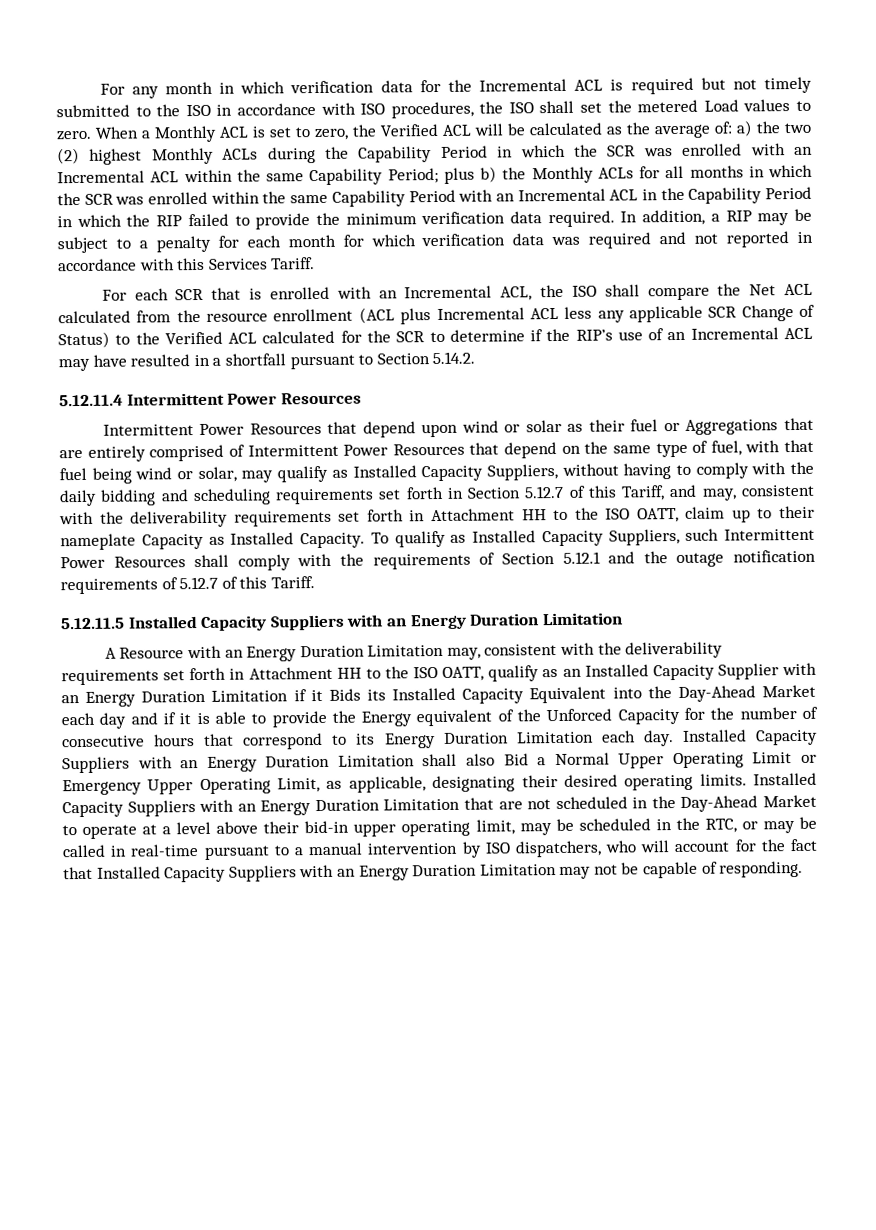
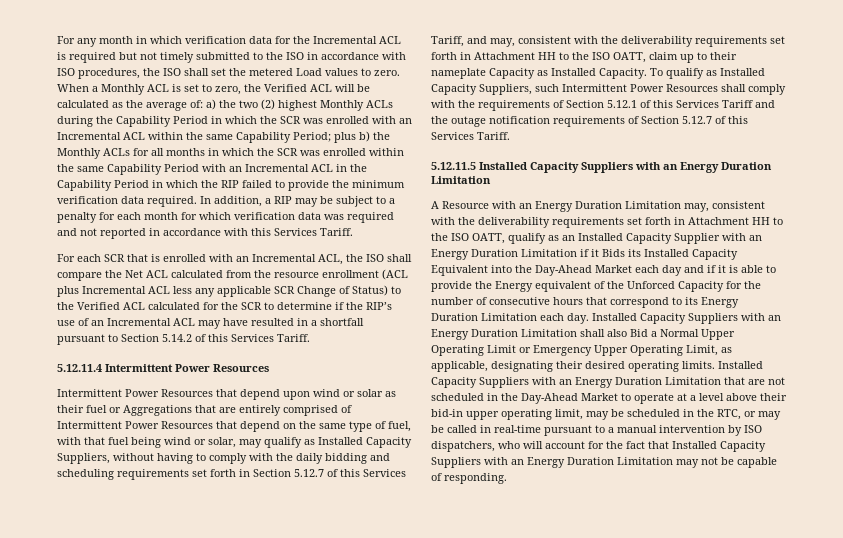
- For each SCR that is enrolled with an Incremental ACL, the ISO shall compare the Net ACL calculated from the resource enrollment (ACL plus Incremental ACL less any applicable SCR Change of Status) to the Verified ACL calculated for the SCR to determine if the RIP’s use of an Incremental ACL may have resulted in a shortfall pursuant to Section 5.14.2.
+ For each SCR that is enrolled with an Incremental ACL, the ISO shall compare the Net ACL calculated from the resource enrollment (ACL plus Incremental ACL less any applicable SCR Change of Status) to the Verified ACL calculated for the SCR to determine if the RIP’s use of an Incremental ACL may have resulted in a shortfall pursuant to Section 5.14.2 of this Services Tariff.
- Intermittent Power Resources that depend upon wind or solar as their fuel or Aggregations that are entirely comprised of Intermittent Power Resources that depend on the same type of fuel, with that fuel being wind or solar, may qualify as Installed Capacity Suppliers, without having to comply with the daily bidding and scheduling requirements set forth in Section 5.12.7 of this Tariff, and may, consistent with the deliverability requirements set forth in Attachment HH to the ISO OATT, claim up to their nameplate Capacity as Installed Capacity.
+ Intermittent Power Resources that depend upon wind or solar as their fuel or Aggregations that are entirely comprised of Intermittent Power Resources that depend on the same type of fuel, with that fuel being wind or solar, may qualify as Installed Capacity Suppliers, without having to comply with the daily bidding and scheduling requirements set forth in Section 5.12.7 of this Services Tariff, and may, consistent with the deliverability requirements set forth in Attachment HH to the ISO OATT, claim up to their nameplate Capacity as Installed Capacity.
- To qualify as Installed Capacity Suppliers, such Intermittent Power Resources shall comply with the requirements of Section 5.12.1 and the outage notification requirements of 5.12.7 of this Tariff.
+ To qualify as Installed Capacity Suppliers, such Intermittent Power Resources shall comply with the requirements of Section 5.12.1 of this Services Tariff and the outage notification requirements of Section 5.12.7 of this Services Tariff.

